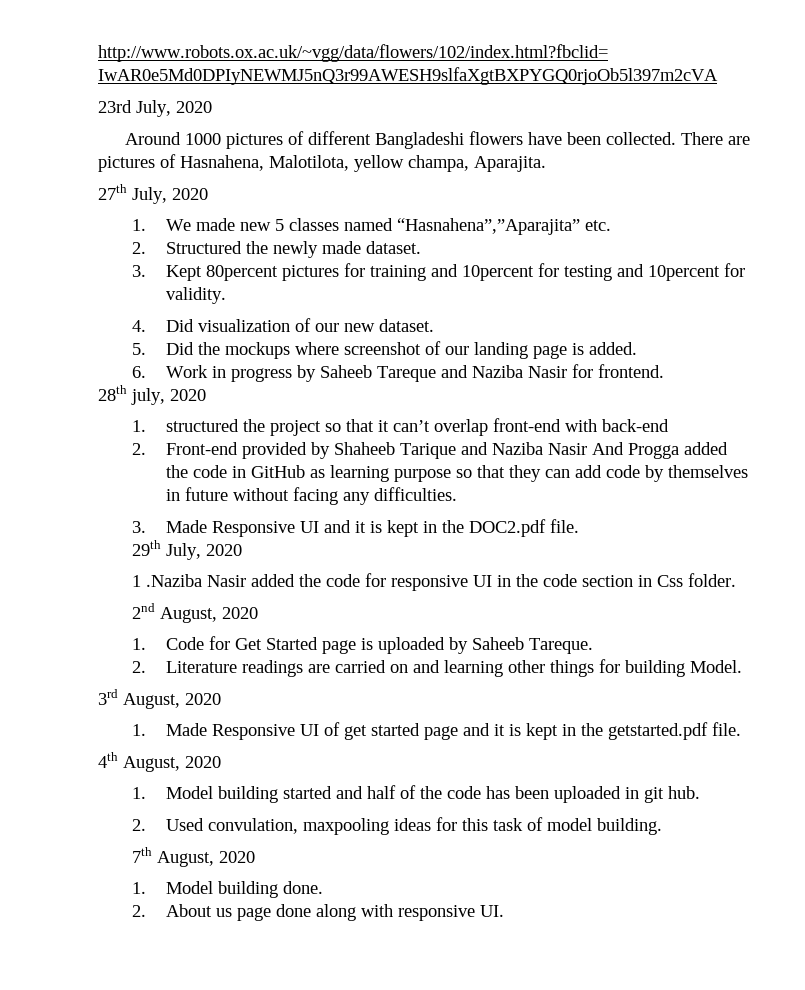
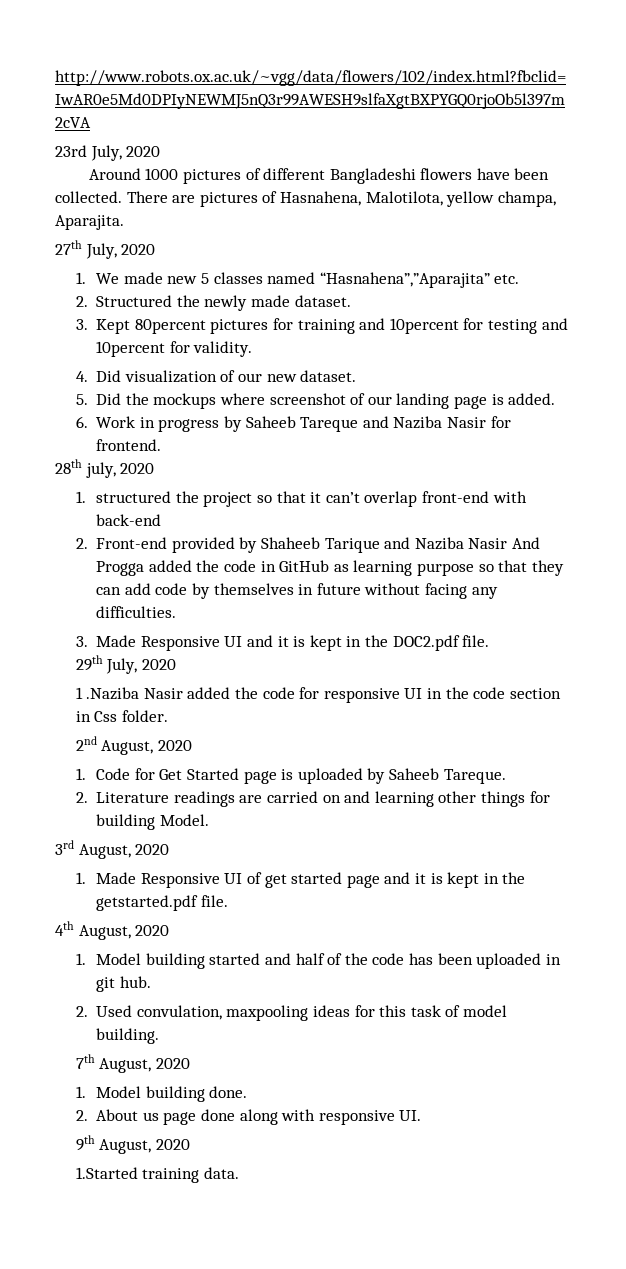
+ 9th August, 2020
+ 1.Started training data.

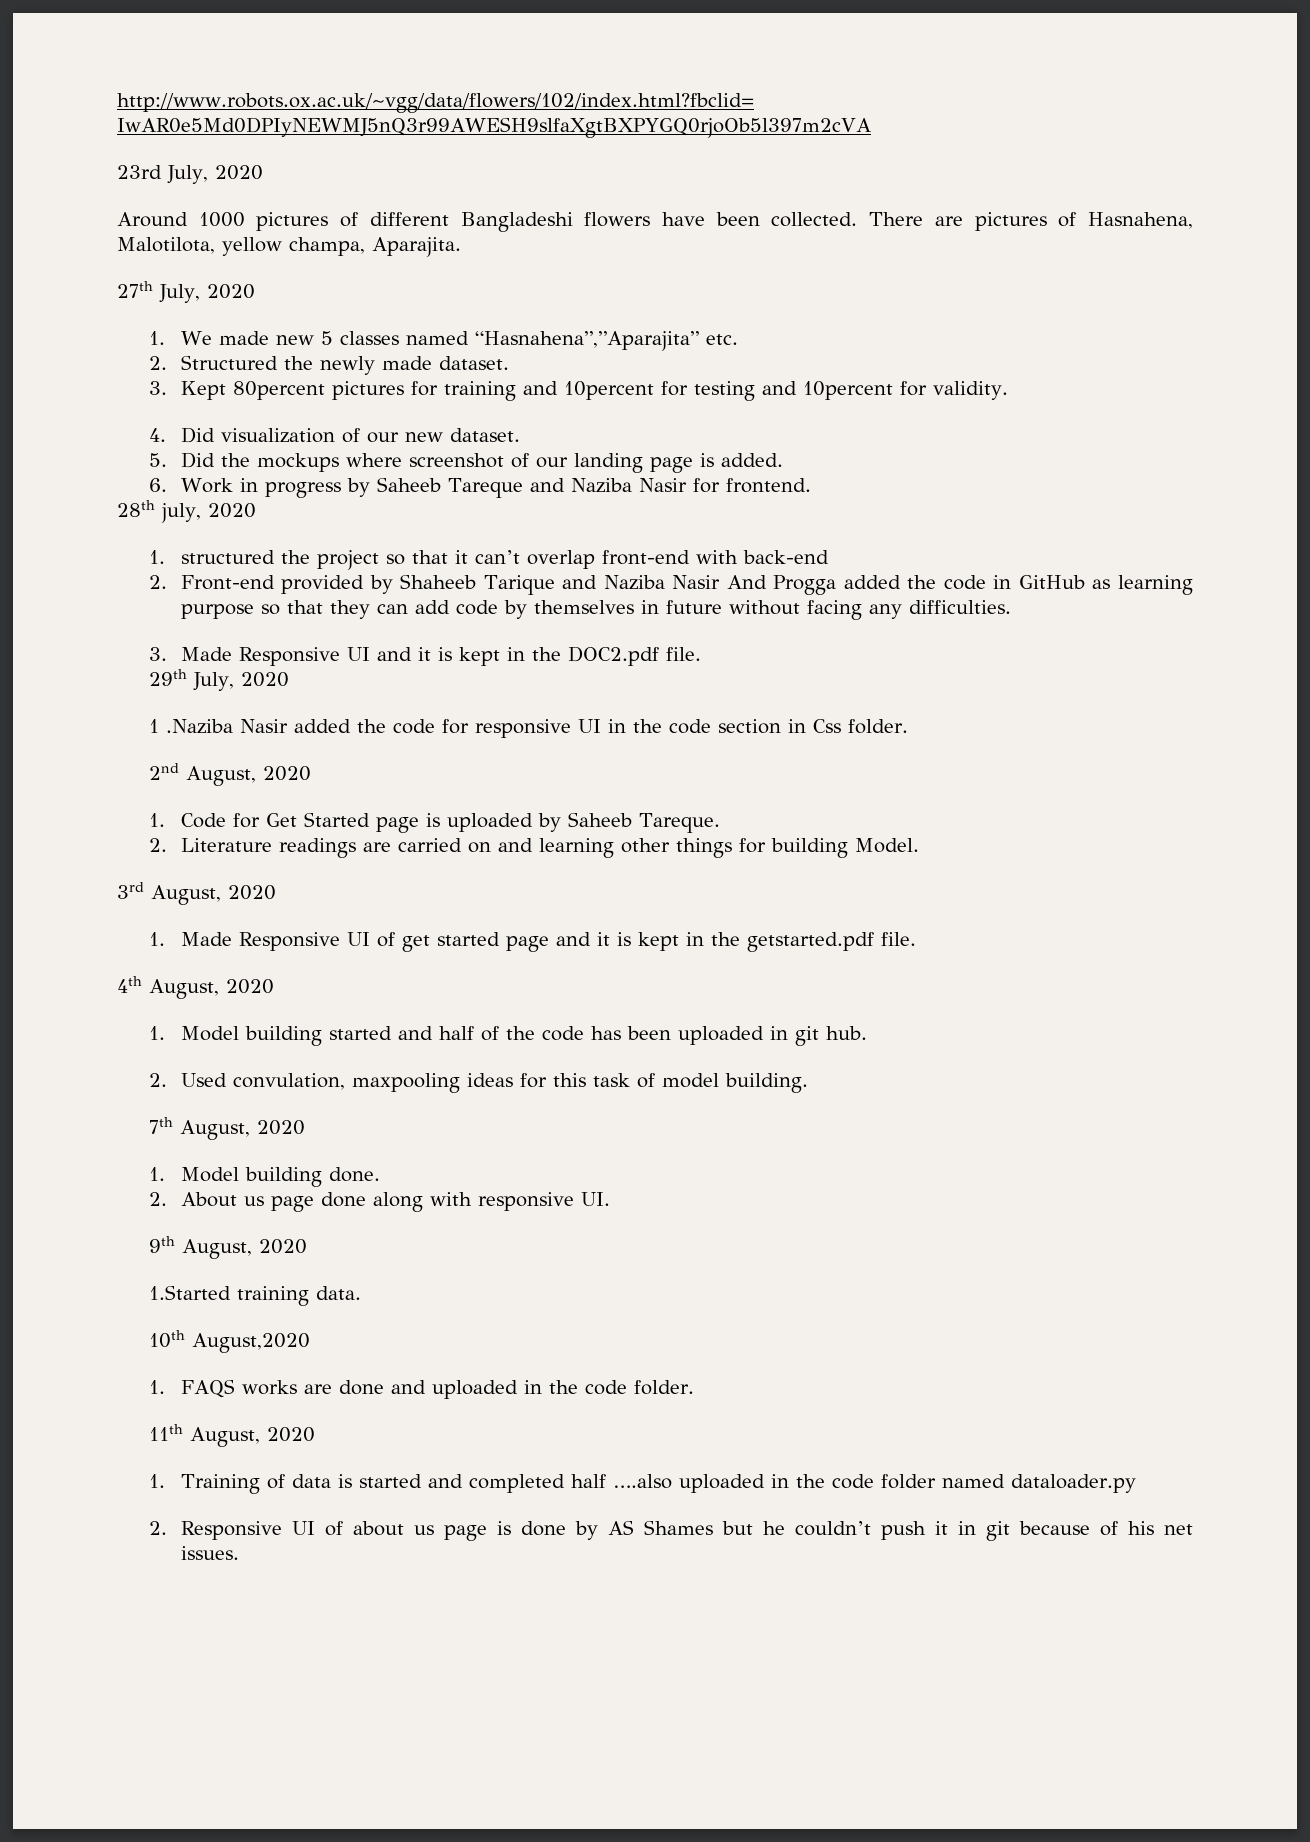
+ 10th August,2020
+ 1. FAQS works are done and uploaded in the code folder.
+ 11th August, 2020
+ 1. Training of data is started and completed half ….also uploaded in the code folder named dataloader.py
+ 2. Responsive UI of about us page is done by AS Shames but he couldn’t push it in git because of his net issues.

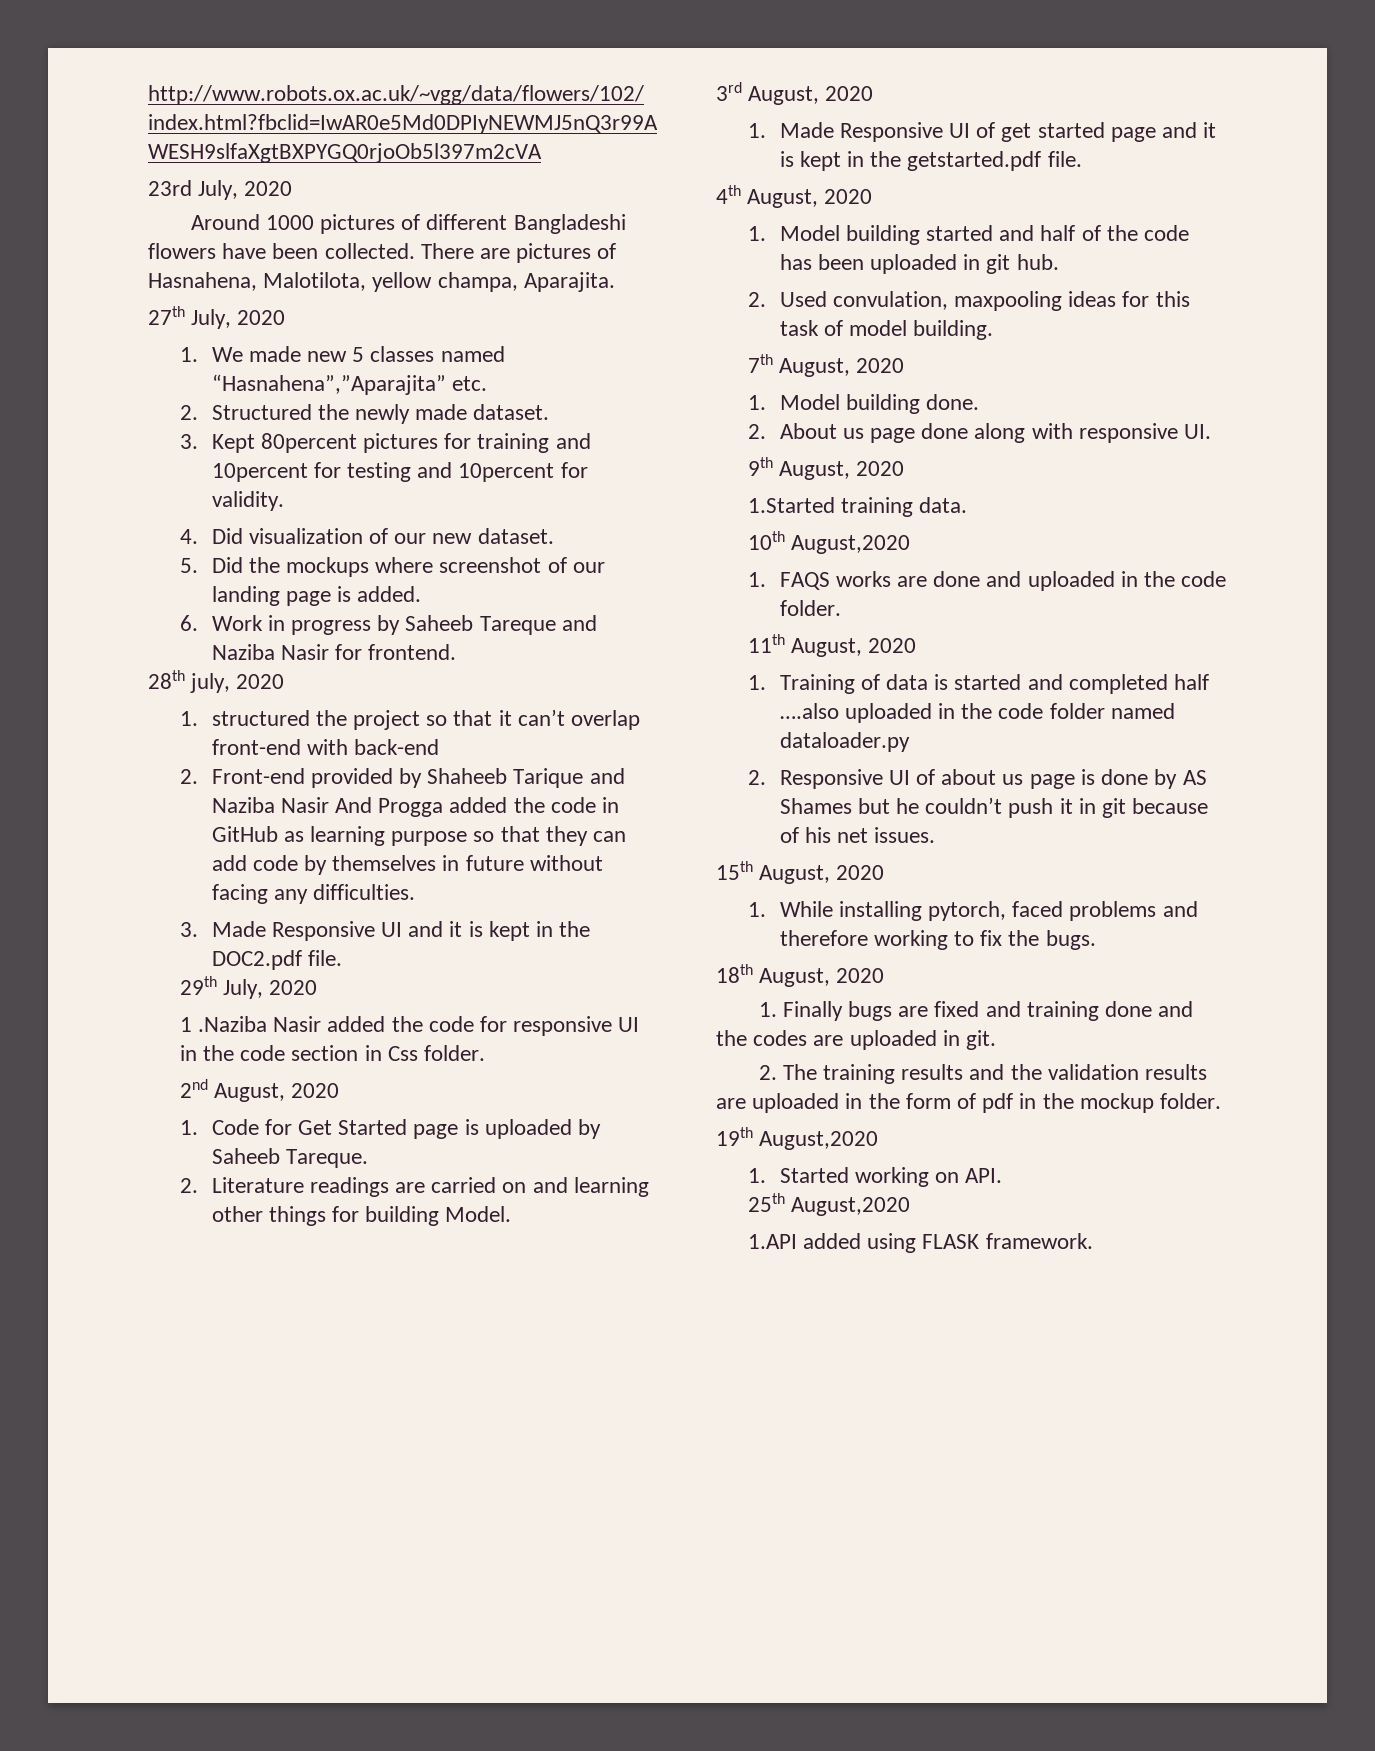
+ 15th August, 2020
+ 1. While installing pytorch, faced problems and therefore working to fix the bugs.
+ 18th August, 2020
+ 1. Finally bugs are fixed and training done and the codes are uploaded in git.
+ 2. The training results and the validation results are uploaded in the form of pdf in the mockup folder.
+ 19th August,2020
+ 1. Started working on API.
+ 25th August,2020
+ 1.API added using FLASK framework.

